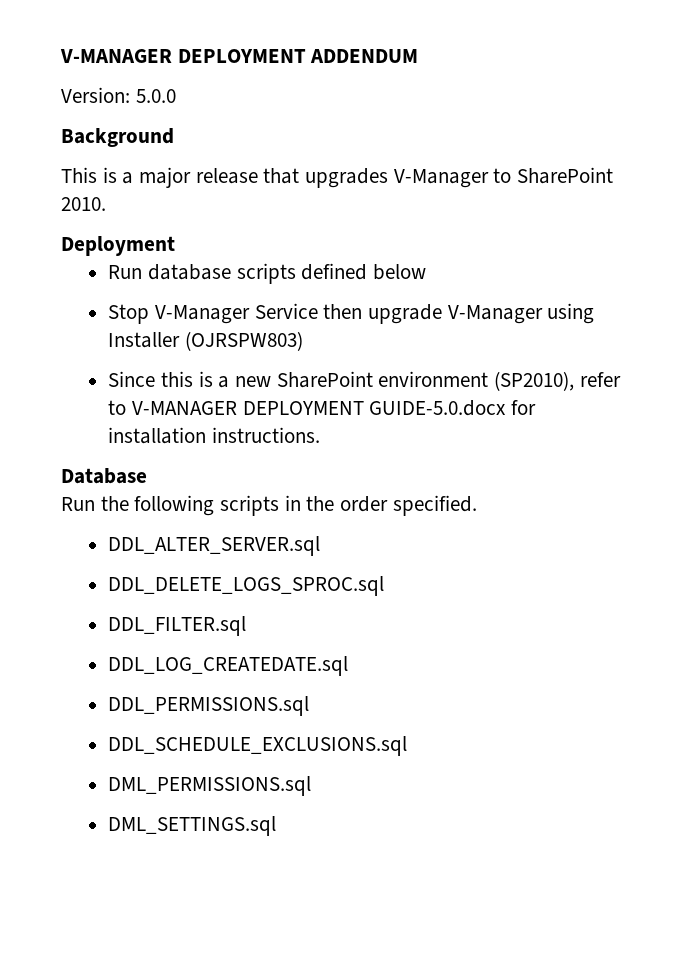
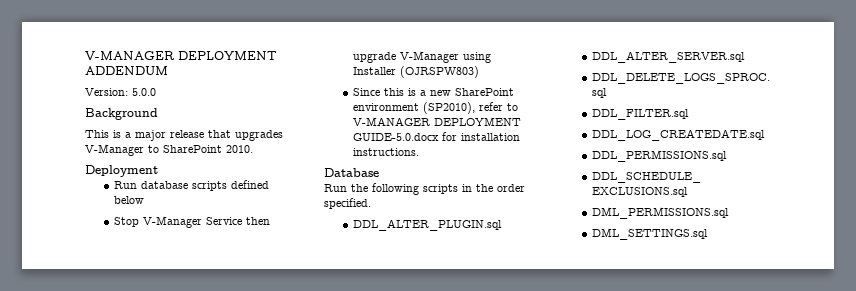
+ DDL_ALTER_PLUGIN.sql

